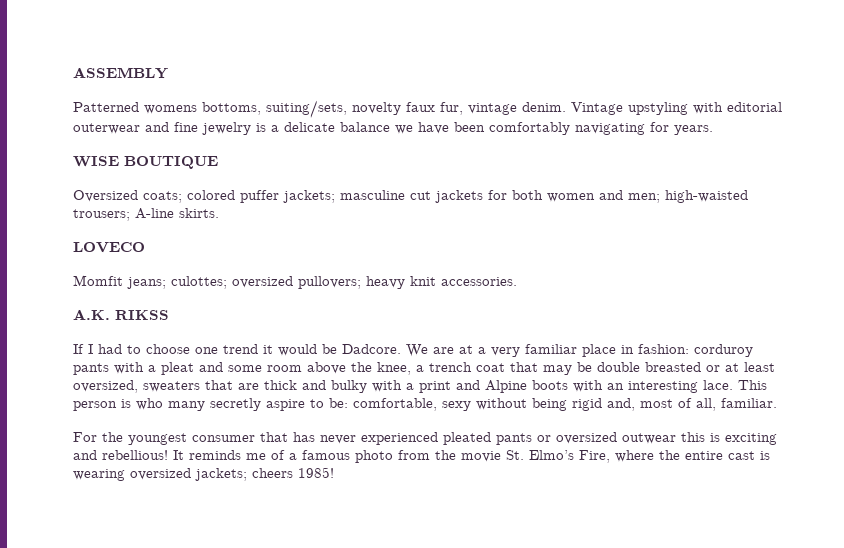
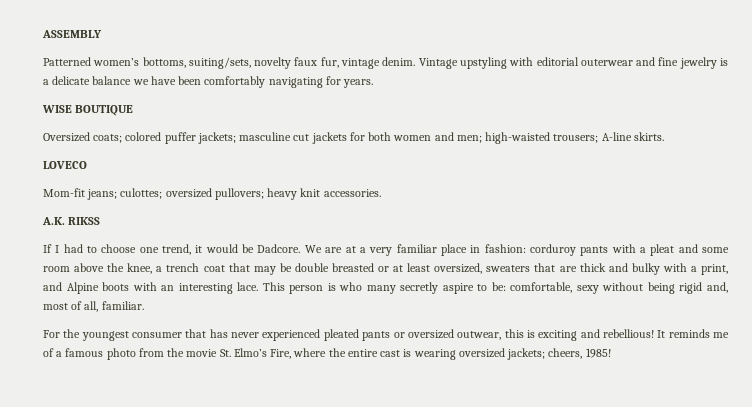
- Patterned womens bottoms, suiting/sets, novelty faux fur, vintage denim.
+ Patterned women’s bottoms, suiting/sets, novelty faux fur, vintage denim.
- Momfit jeans; culottes; oversized pullovers; heavy knit accessories.
+ Mom-fit jeans; culottes; oversized pullovers; heavy knit accessories.
- If I had to choose one trend it would be Dadcore.
+ If I had to choose one trend, it would be Dadcore.
- We are at a very familiar place in fashion: corduroy pants with a pleat and some room above the knee, a trench coat that may be double breasted or at least oversized, sweaters that are thick and bulky with a print and Alpine boots with an interesting lace.
+ We are at a very familiar place in fashion: corduroy pants with a pleat and some room above the knee, a trench coat that may be double breasted or at least oversized, sweaters that are thick and bulky with a print, and Alpine boots with an interesting lace.
- For the youngest consumer that has never experienced pleated pants or oversized outwear this is exciting and rebellious!
+ For the youngest consumer that has never experienced pleated pants or oversized outwear, this is exciting and rebellious!
- It reminds me of a famous photo from the movie St. Elmo’s Fire, where the entire cast is wearing oversized jackets; cheers 1985!
+ It reminds me of a famous photo from the movie St. Elmo’s Fire, where the entire cast is wearing oversized jackets; cheers, 1985!

